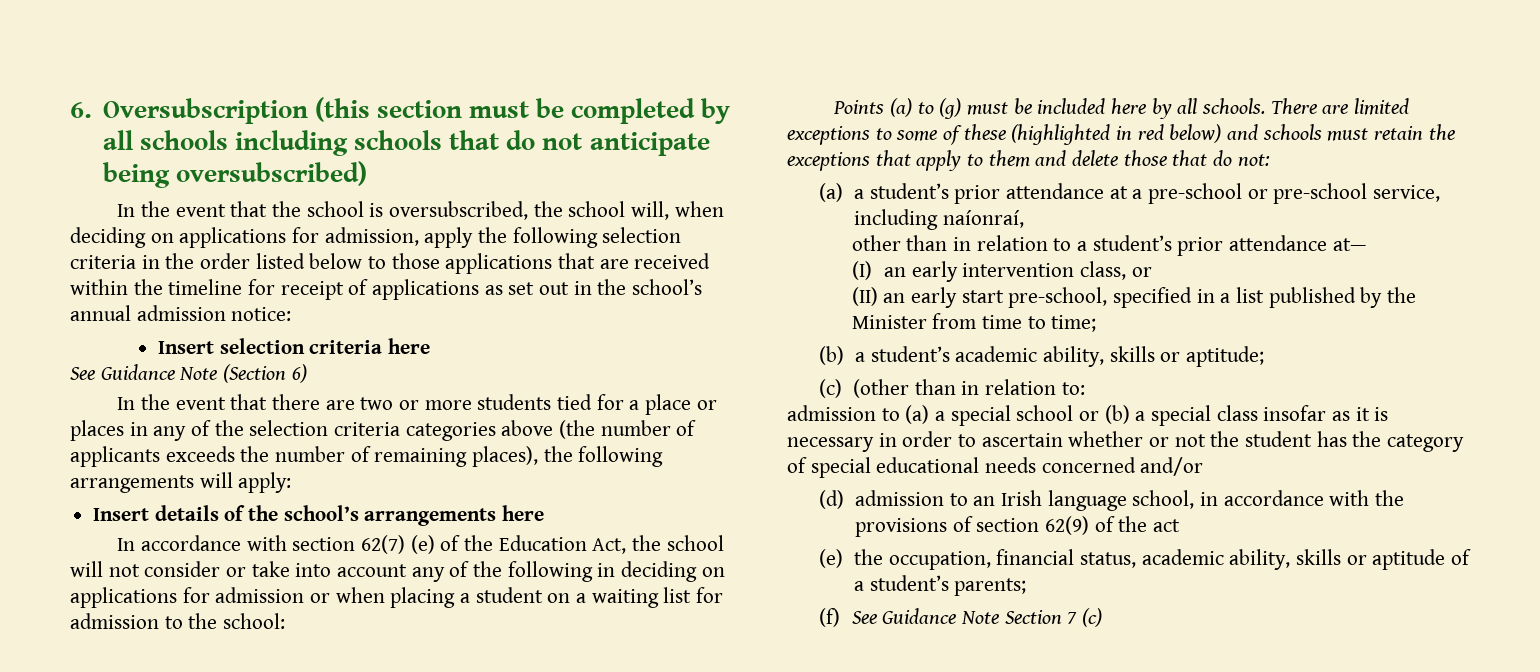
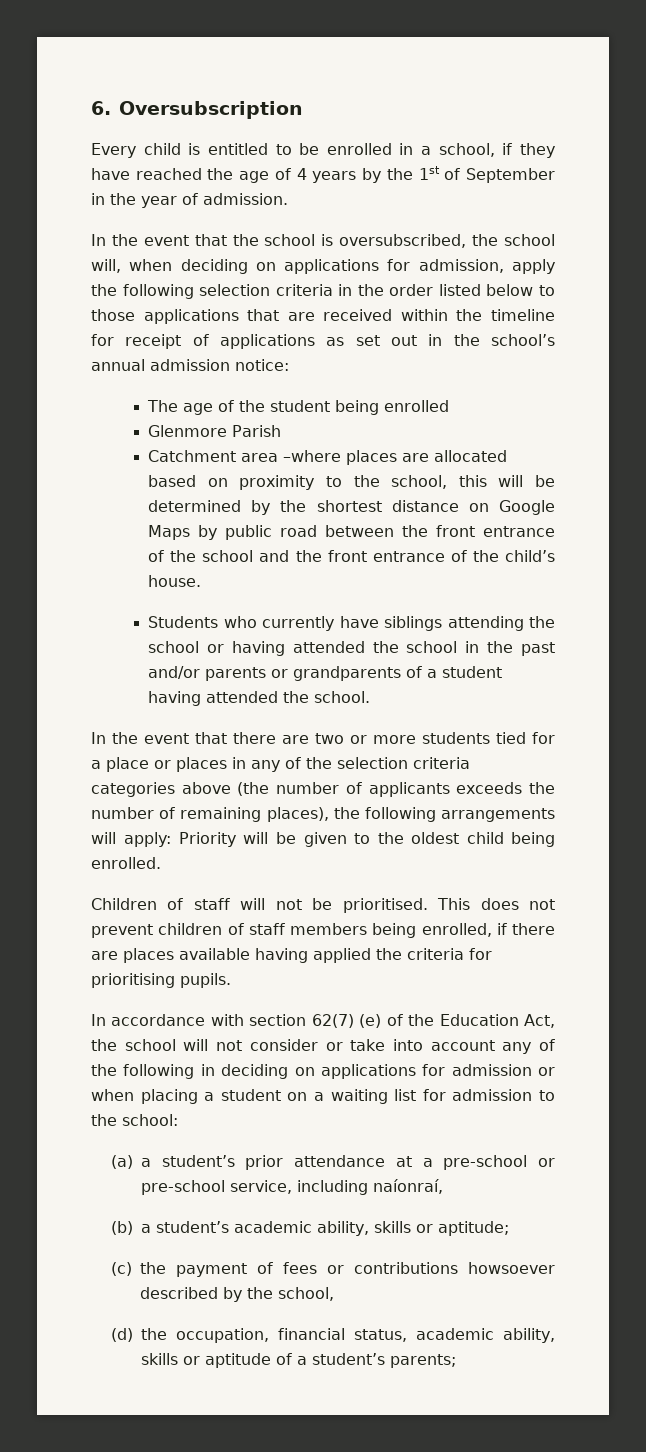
- 6. Oversubscription (this section must be completed by all schools including schools that do not anticipate being oversubscribed)
+ 6. Oversubscription
+ Every child is entitled to be enrolled in a school, if they have reached the age of 4 years by the 1st of September in the year of admission.
- Insert selection criteria here
- See Guidance Note (Section 6)
+ The age of the student being enrolled
+ Glenmore Parish
+ Catchment area –where places are allocated based on proximity to the school, this will be determined by the shortest distance on Google Maps by public road between the front entrance of the school and the front entrance of the child’s house.
+ Students who currently have siblings attending the school or having attended the school in the past and/or parents or grandparents of a student having attended the school.
- In the event that there are two or more students tied for a place or places in any of the selection criteria categories above (the number of applicants exceeds the number of remaining places), the following arrangements will apply:
- Insert details of the school’s arrangements here
+ In the event that there are two or more students tied for a place or places in any of the selection criteria categories above (the number of applicants exceeds the number of remaining places), the following arrangements will apply: Priority will be given to the oldest child being enrolled.
+ Children of staff will not be prioritised. This does not prevent children of staff members being enrolled, if there are places available having applied the criteria for prioritising pupils.
- Points (a) to (g) must be included here by all schools. There are limited exceptions to some of these (highlighted in red below) and schools must retain the exceptions that apply to them and delete those that do not:
- other than in relation to a student’s prior attendance at—
- (I) an early intervention class, or
- (II) an early start pre-school, specified in a list published by the Minister from time to time;
- (c) (other than in relation to:
- admission to (a) a special school or (b) a special class insofar as it is necessary in order to ascertain whether or not the student has the category of special educational needs concerned and/or
- (d) admission to an Irish language school, in accordance with the provisions of section 62(9) of the act
- (e) the occupation, financial status, academic ability, skills or aptitude of a student’s parents;
+ (c) the payment of fees or contributions howsoever described by the school,
+ (d) the occupation, financial status, academic ability, skills or aptitude of a student’s parents;
- (f) See Guidance Note Section 7 (c)

